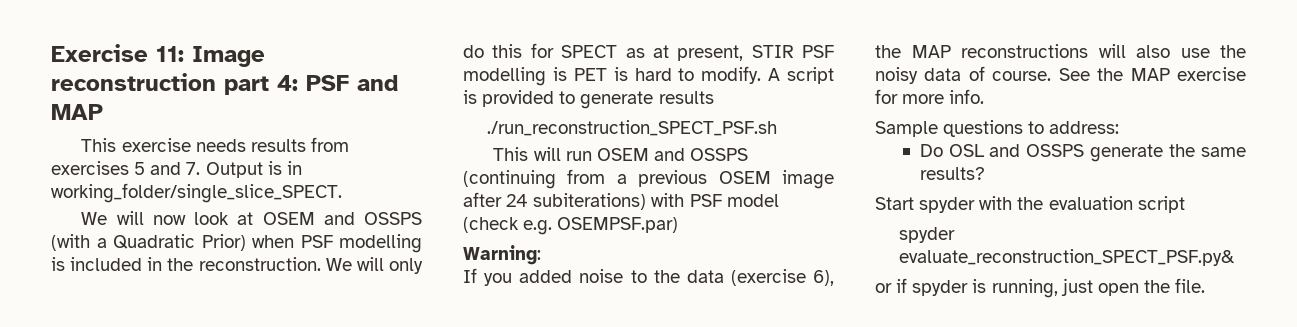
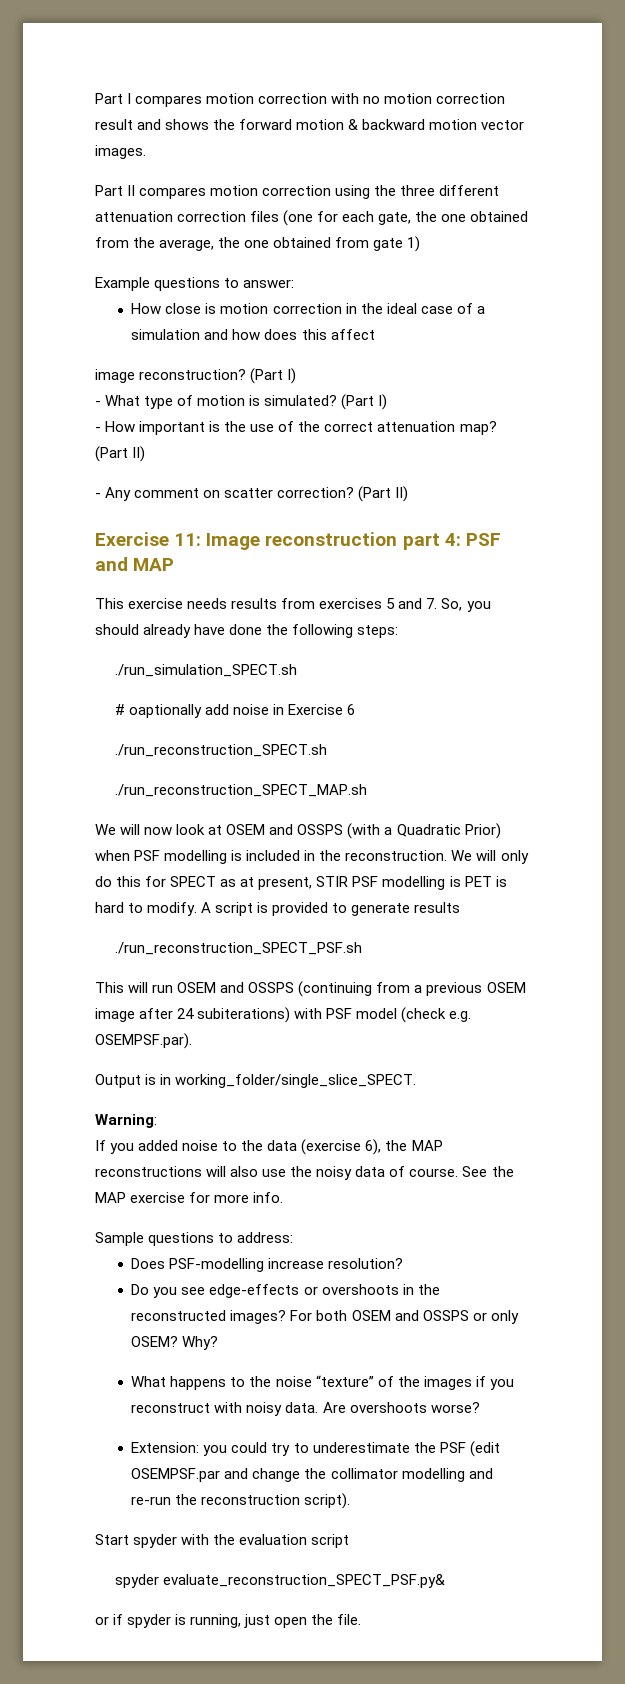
+ Part I compares motion correction with no motion correction result and shows the forward motion & backward motion vector images.
+ Part II compares motion correction using the three different attenuation correction files (one for each gate, the one obtained from the average, the one obtained from gate 1)
+ Example questions to answer:
+ How close is motion correction in the ideal case of a simulation and how does this affect
+ image reconstruction? (Part I)
+ - What type of motion is simulated? (Part I)
+ - How important is the use of the correct attenuation map? (Part II)
+ - Any comment on scatter correction? (Part II)
- This exercise needs results from exercises 5 and 7. Output is in working_folder/single_slice_SPECT.
+ This exercise needs results from exercises 5 and 7. So, you should already have done the following steps:
+ ./run_simulation_SPECT.sh
+ # oaptionally add noise in Exercise 6
+ ./run_reconstruction_SPECT.sh
+ ./run_reconstruction_SPECT_MAP.sh
- This will run OSEM and OSSPS (continuing from a previous OSEM image after 24 subiterations) with PSF model (check e.g. OSEMPSF.par)
+ This will run OSEM and OSSPS (continuing from a previous OSEM image after 24 subiterations) with PSF model (check e.g. OSEMPSF.par).
+ Output is in working_folder/single_slice_SPECT.
- Do OSL and OSSPS generate the same results?
+ Does PSF-modelling increase resolution?
+ Do you see edge-effects or overshoots in the reconstructed images? For both OSEM and OSSPS or only OSEM? Why?
+ What happens to the noise “texture” of the images if you reconstruct with noisy data. Are overshoots worse?
+ Extension: you could try to underestimate the PSF (edit OSEMPSF.par and change the collimator modelling and re-run the reconstruction script).

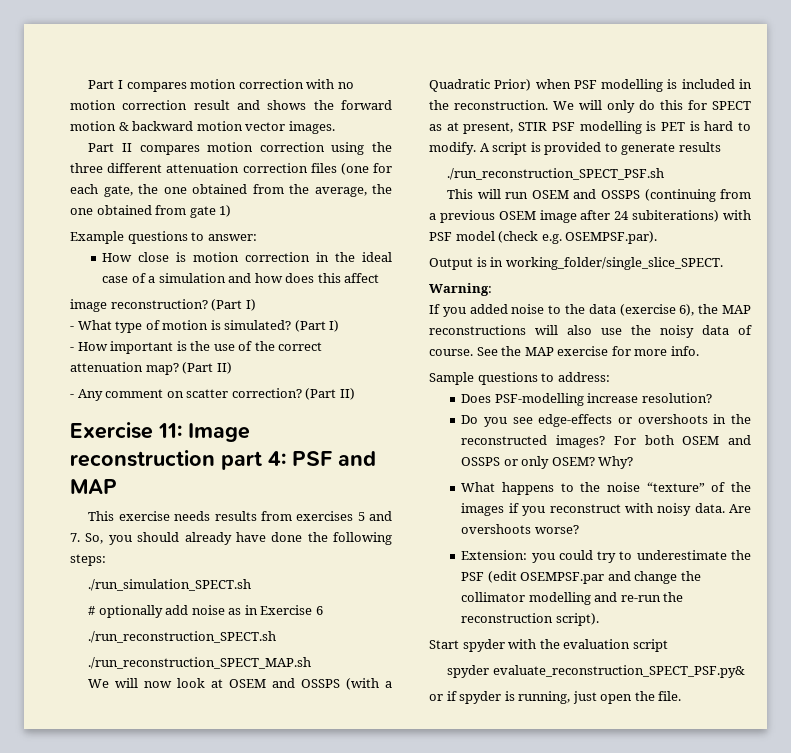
- # oaptionally add noise in Exercise 6
+ # optionally add noise as in Exercise 6

